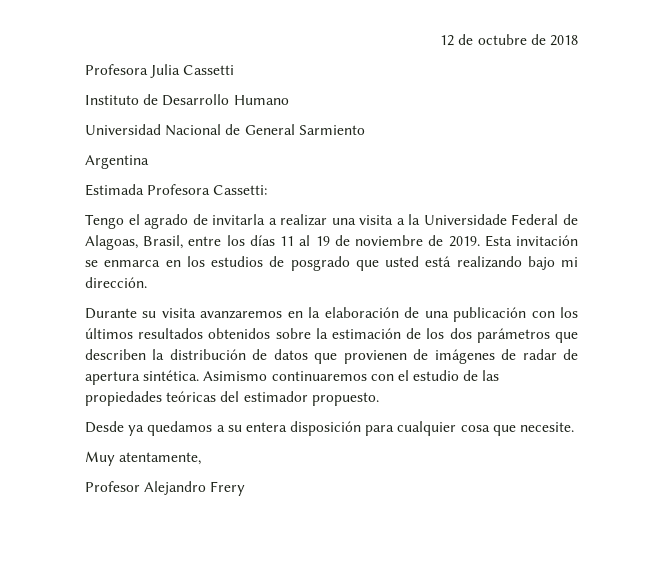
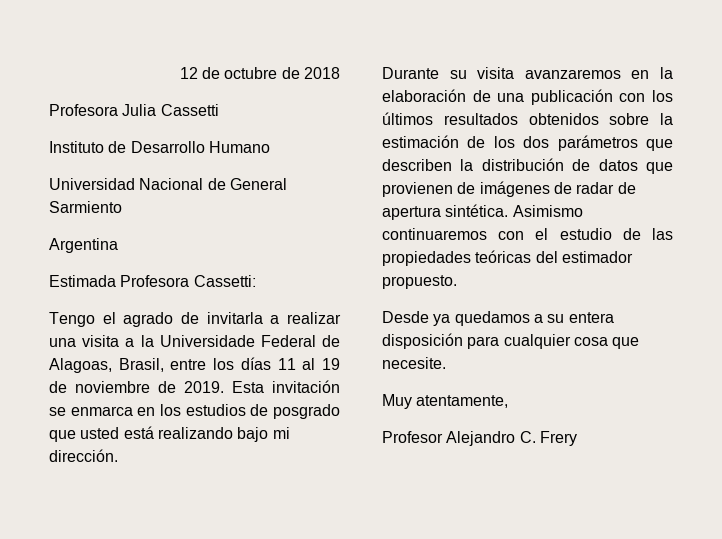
- Profesor Alejandro Frery
+ Profesor Alejandro C. Frery

